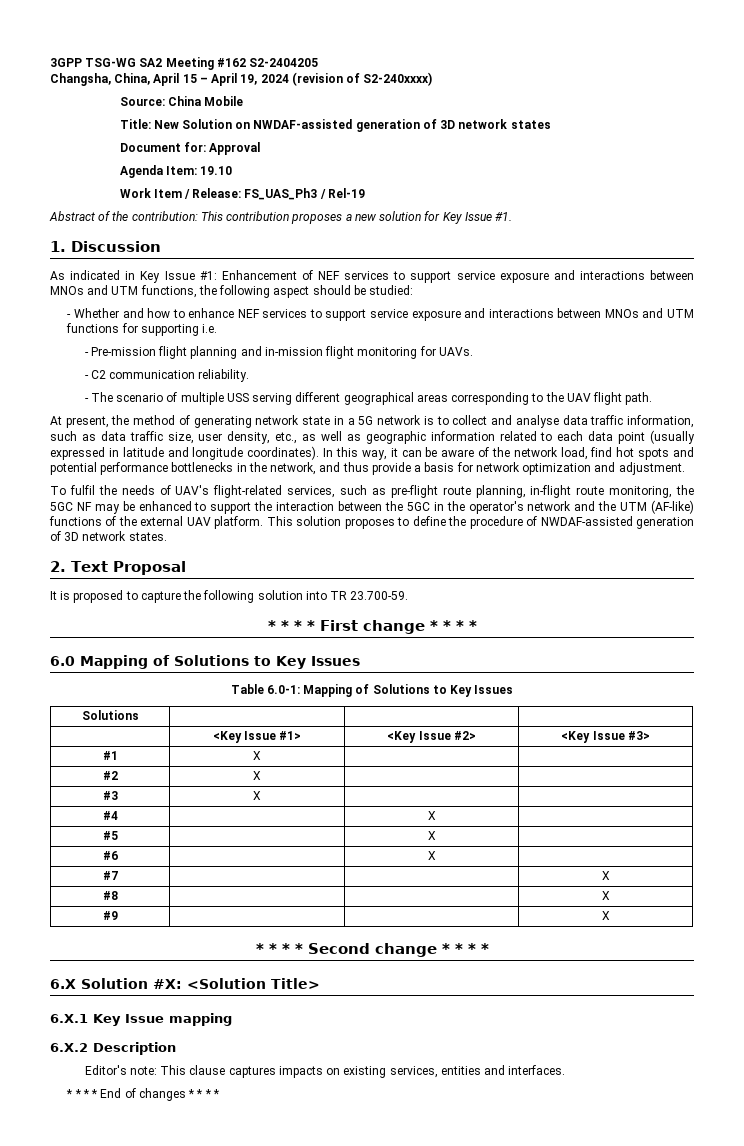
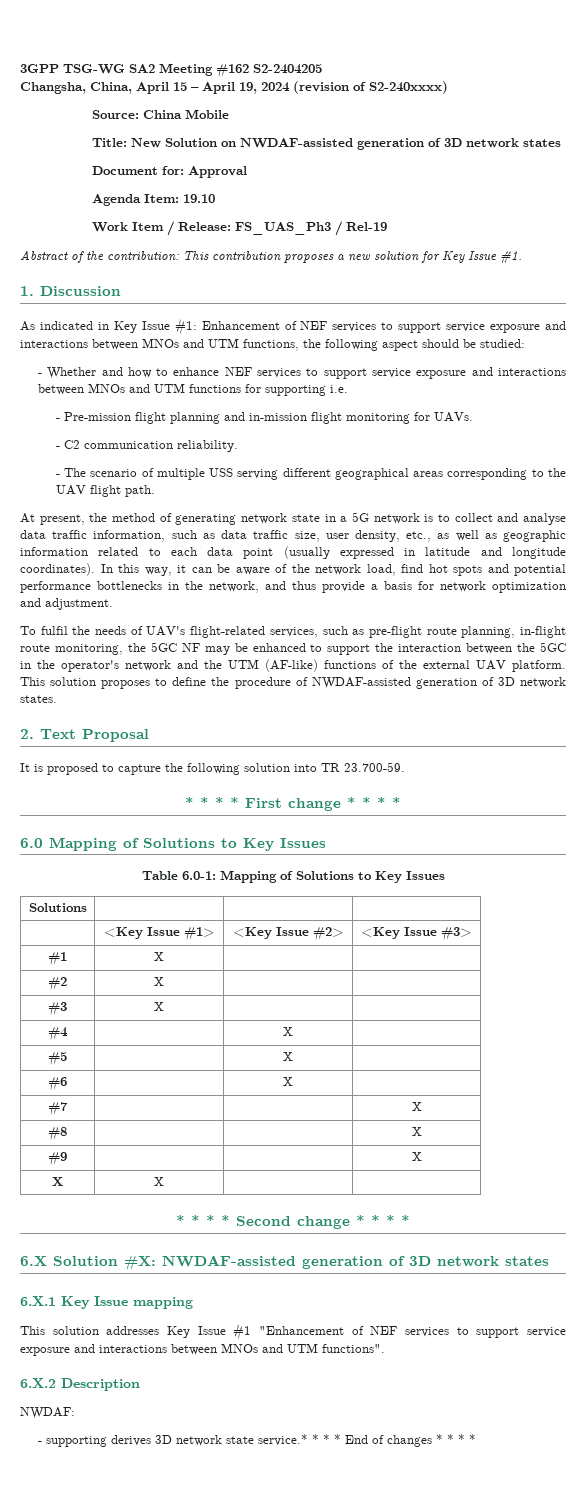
+ X | X | |
- 6.X Solution #X: <Solution Title>
+ 6.X Solution #X: NWDAF-assisted generation of 3D network states
  6.X.1 Key Issue mapping
+ This solution addresses Key Issue #1 "Enhancement of NEF services to support service exposure and interactions between MNOs and UTM functions".
  6.X.2 Description
- Editor's note: This clause captures impacts on existing services, entities and interfaces.
- * * * * End of changes * * * *
+ NWDAF:
+ - supporting derives 3D network state service.* * * * End of changes * * * *

